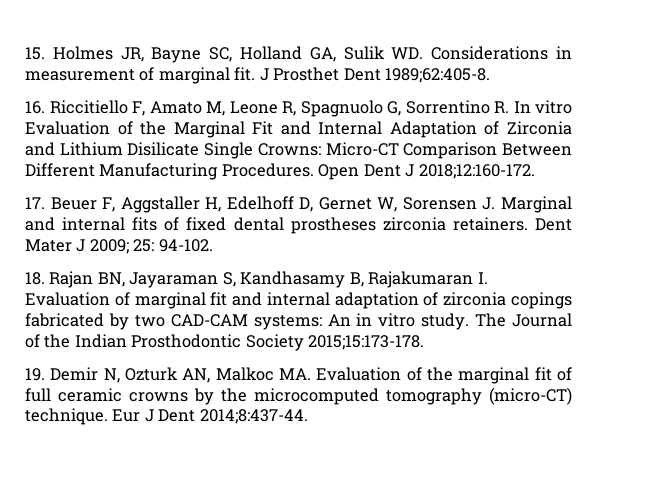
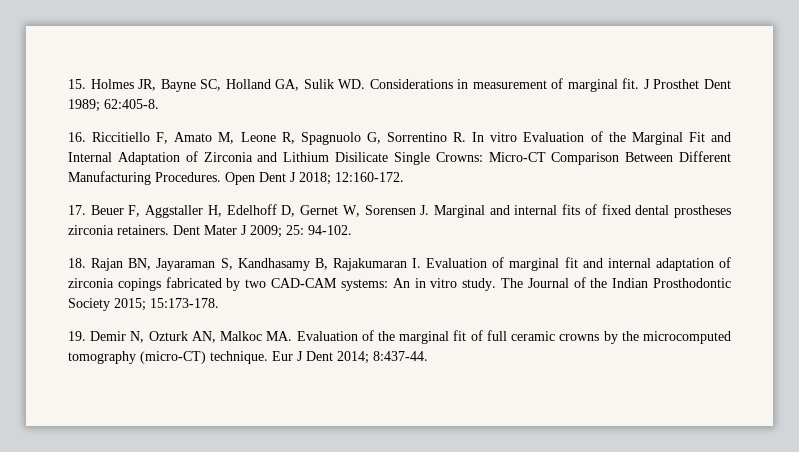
- J Prosthet Dent 1989;62:405-8.
+ J Prosthet Dent 1989; 62:405-8.
- Open Dent J 2018;12:160-172.
+ Open Dent J 2018; 12:160-172.
- The Journal of the Indian Prosthodontic Society 2015;15:173-178.
+ The Journal of the Indian Prosthodontic Society 2015; 15:173-178.
- Eur J Dent 2014;8:437-44.
+ Eur J Dent 2014; 8:437-44.

